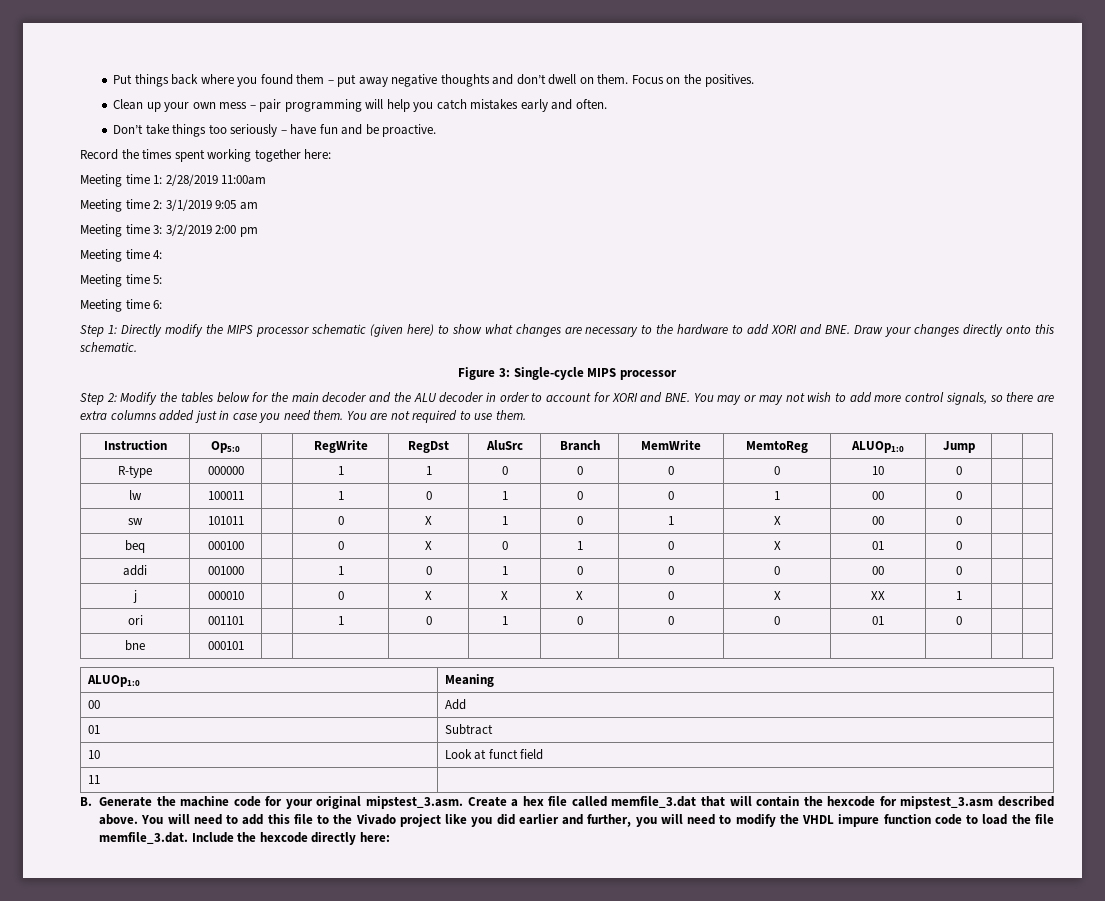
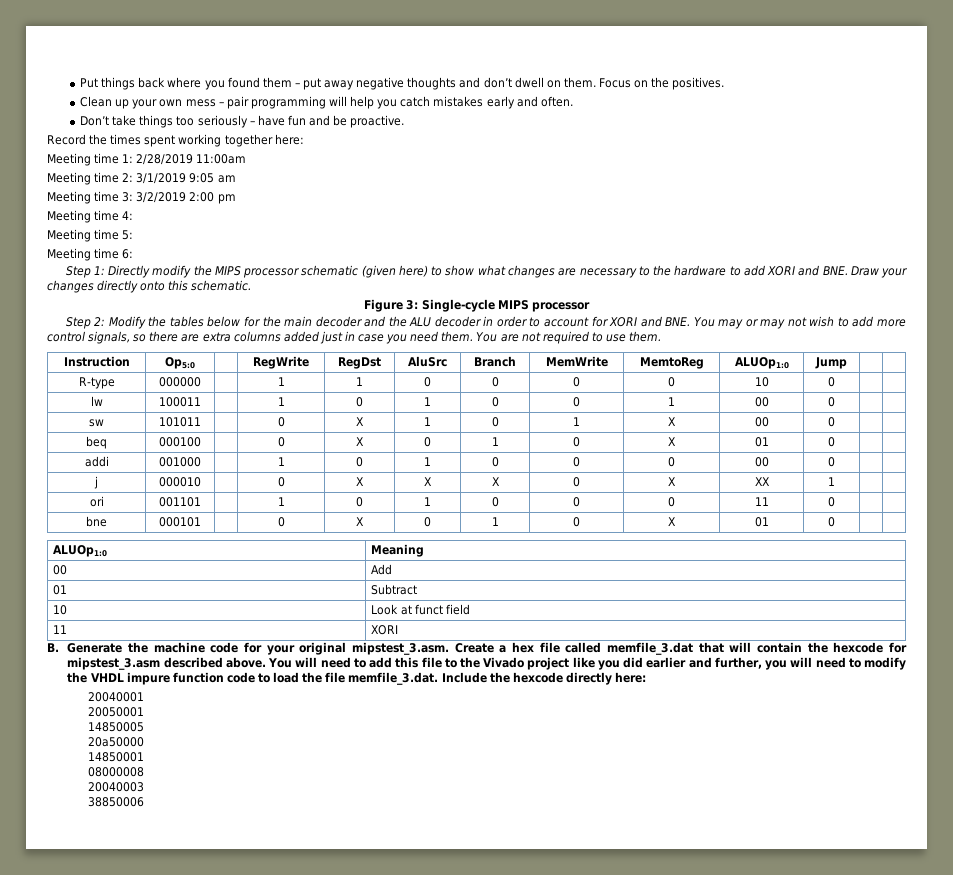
- ori | 001101 | | 1 | 0 | 1 | 0 | 0 | 0 | 01 | 0 | |
+ ori | 001101 | | 1 | 0 | 1 | 0 | 0 | 0 | 11 | 0 | |
- bne | 000101 | | | | | | | | | | |
+ bne | 000101 | | 0 | X | 0 | 1 | 0 | X | 01 | 0 | |
- 11 |
+ 11 | XORI
+ 20040001
+ 20050001
+ 14850005
+ 20a50000
+ 14850001
+ 08000008
+ 20040003
+ 38850006

